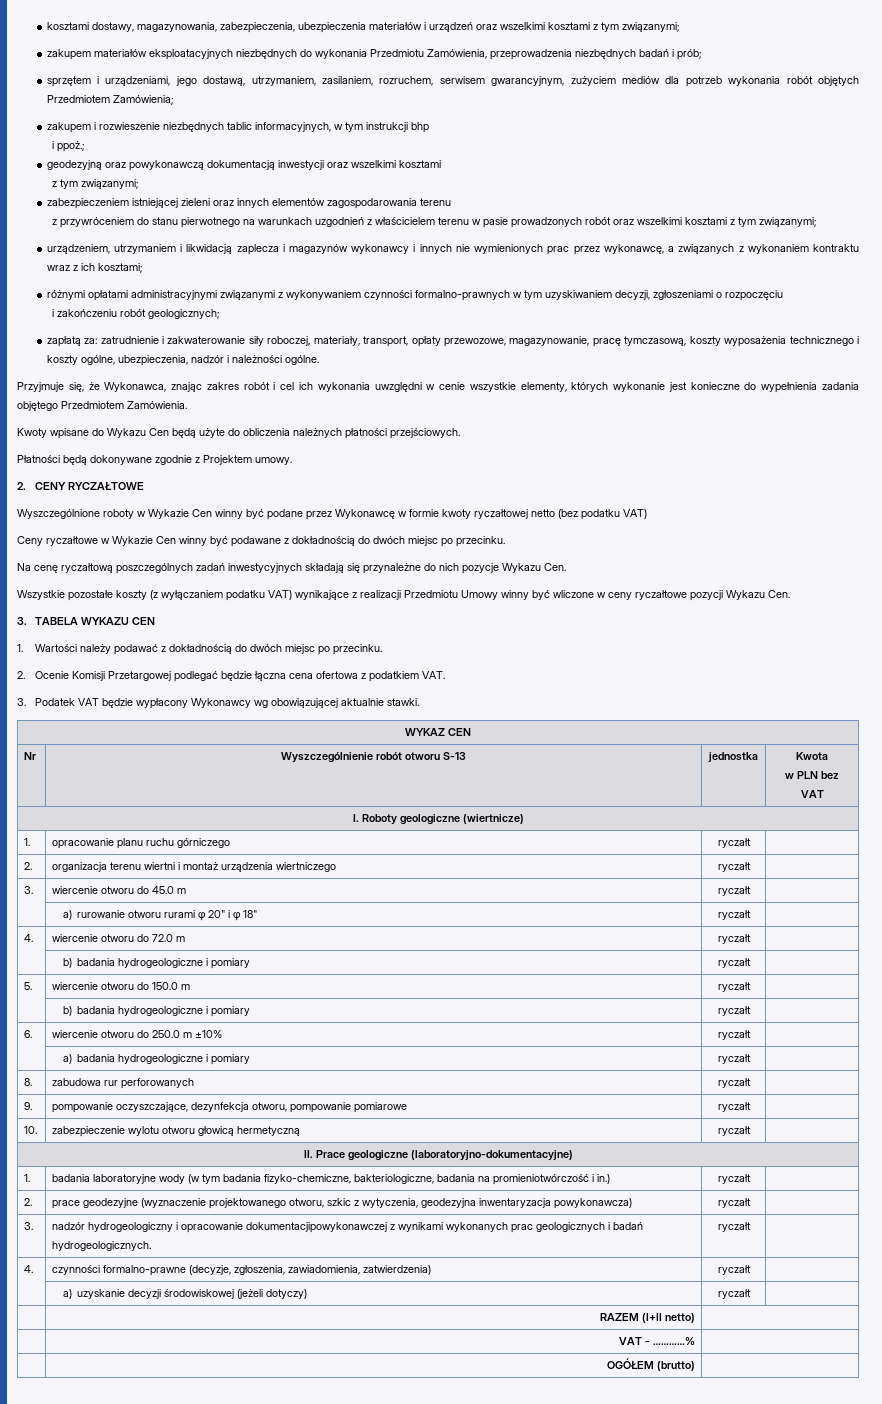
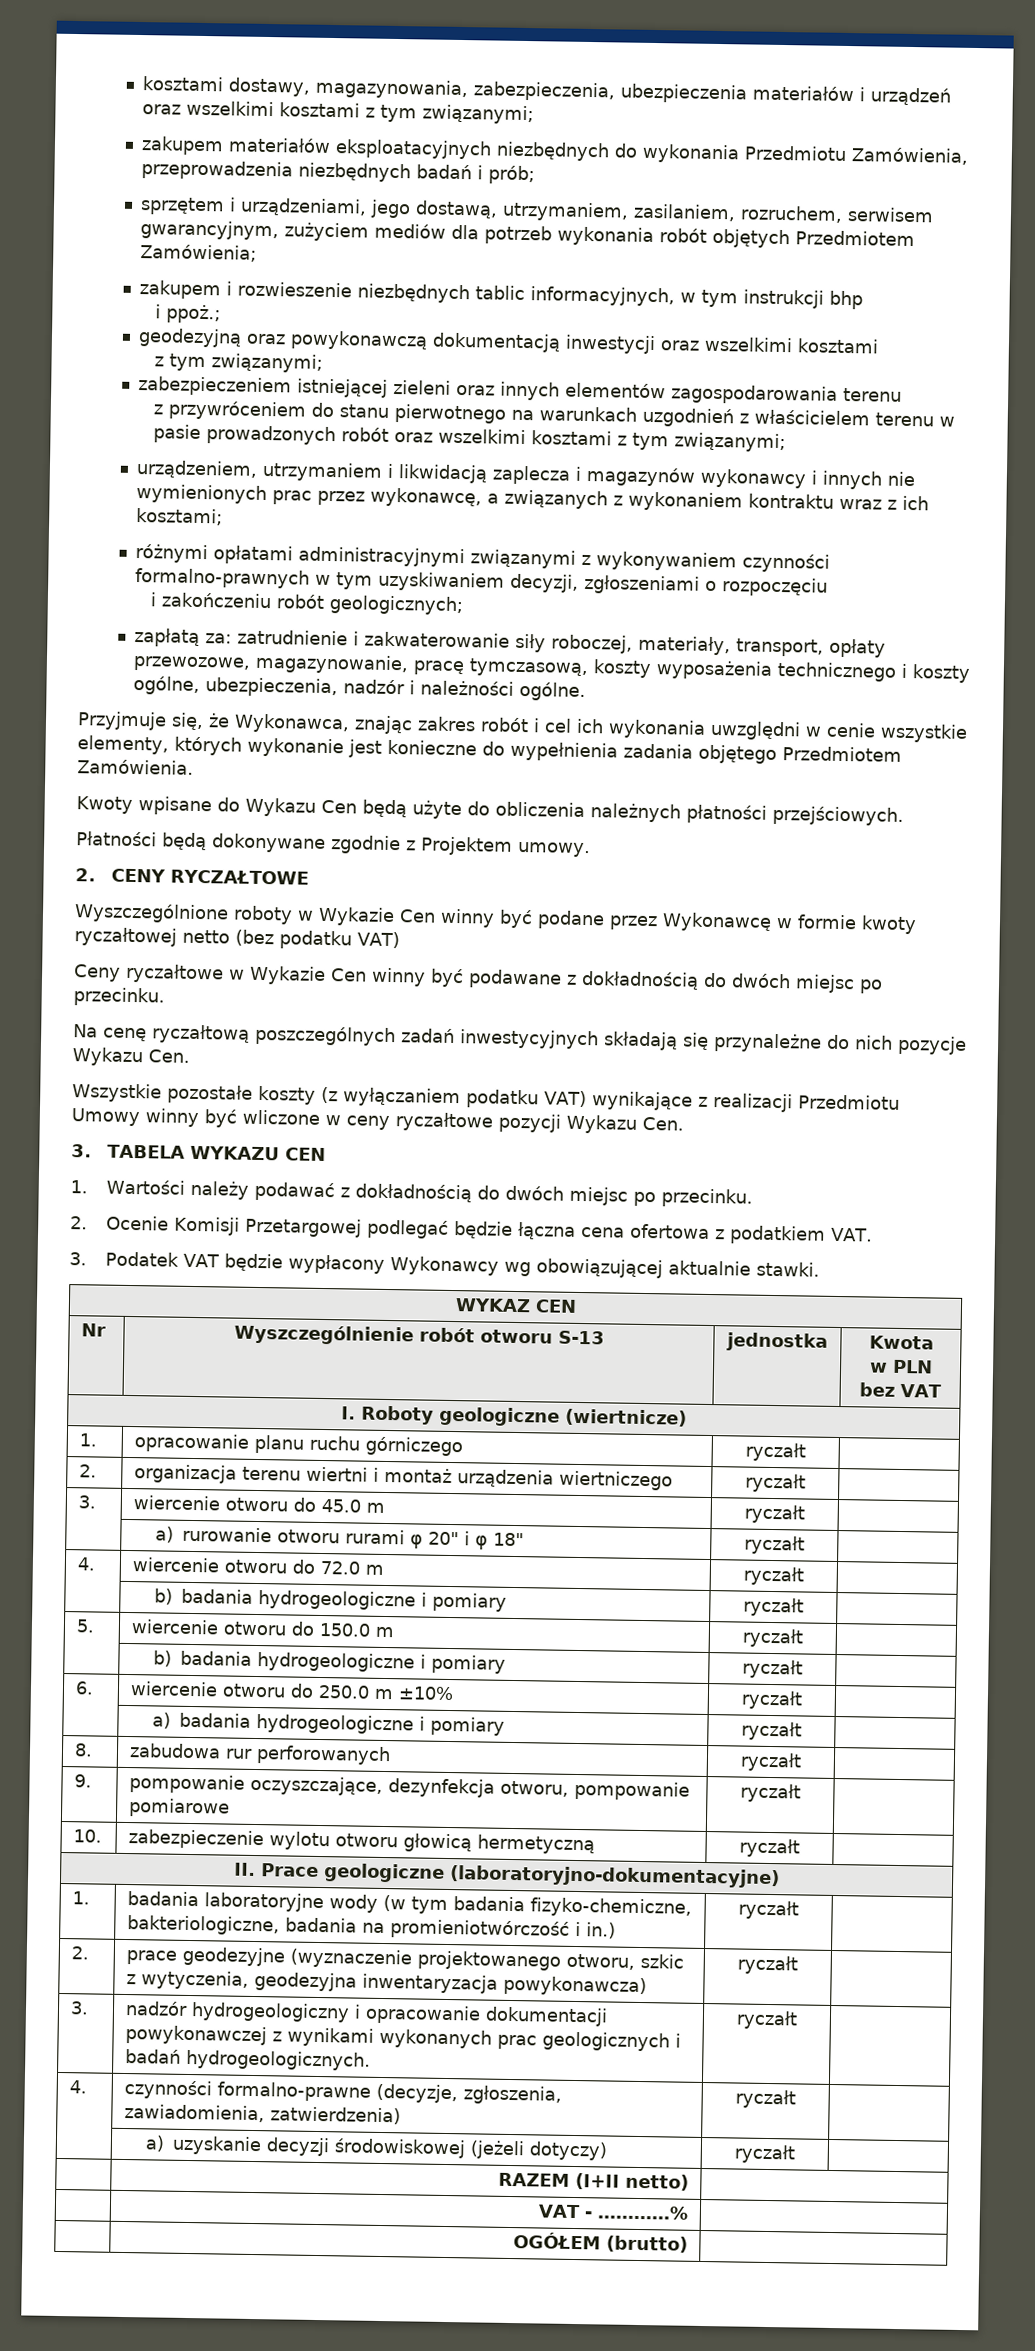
- 3. | nadzór hydrogeologiczny i opracowanie dokumentacjipowykonawczej z wynikami wykonanych prac geologicznych i badań hydrogeologicznych. | ryczałt |
+ 3. | nadzór hydrogeologiczny i opracowanie dokumentacji powykonawczej z wynikami wykonanych prac geologicznych i badań hydrogeologicznych. | ryczałt |

